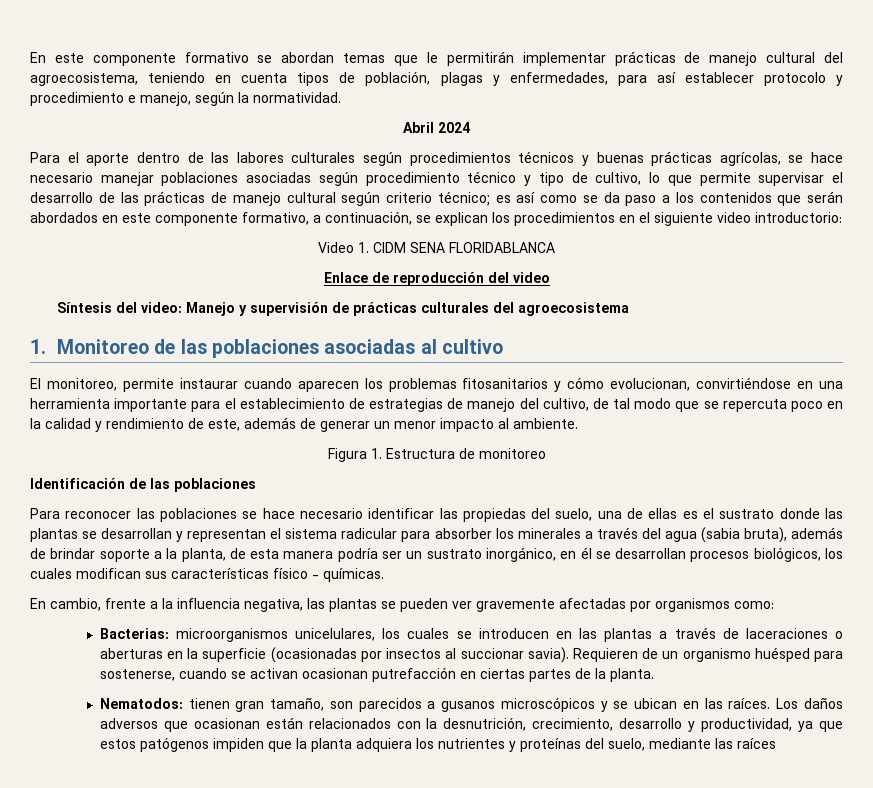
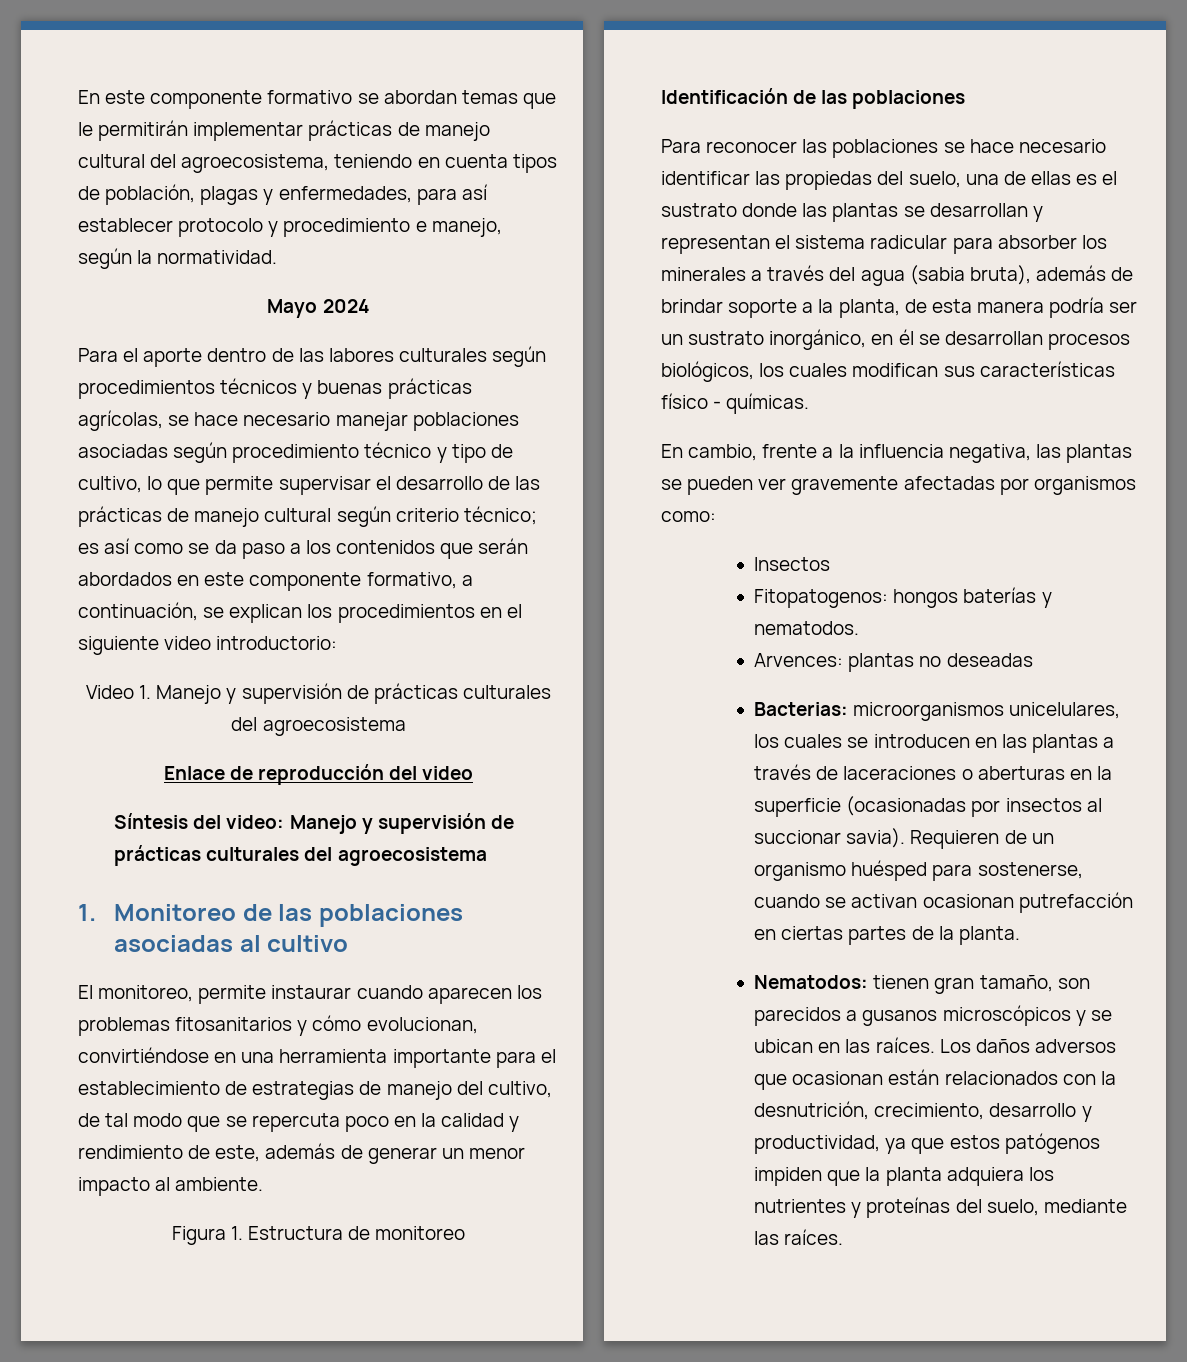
- Abril 2024
+ Mayo 2024
- Video 1. CIDM SENA FLORIDABLANCA
+ Video 1. Manejo y supervisión de prácticas culturales del agroecosistema
+ Insectos
+ Fitopatogenos: hongos baterías y nematodos.
+ Arvences: plantas no deseadas
- Los daños adversos que ocasionan están relacionados con la desnutrición, crecimiento, desarrollo y productividad, ya que estos patógenos impiden que la planta adquiera los nutrientes y proteínas del suelo, mediante las raíces
+ Los daños adversos que ocasionan están relacionados con la desnutrición, crecimiento, desarrollo y productividad, ya que estos patógenos impiden que la planta adquiera los nutrientes y proteínas del suelo, mediante las raíces.

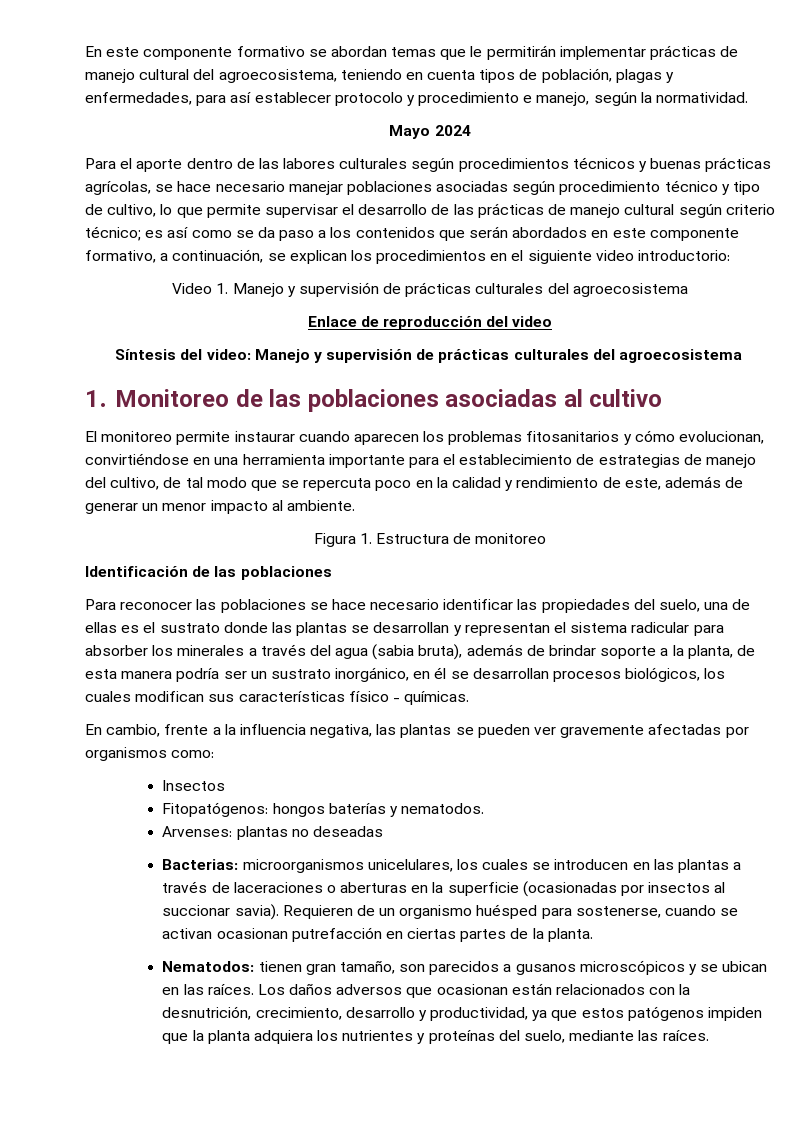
- El monitoreo, permite instaurar cuando aparecen los problemas fitosanitarios y cómo evolucionan, convirtiéndose en una herramienta importante para el establecimiento de estrategias de manejo del cultivo, de tal modo que se repercuta poco en la calidad y rendimiento de este, además de generar un menor impacto al ambiente.
+ El monitoreo permite instaurar cuando aparecen los problemas fitosanitarios y cómo evolucionan, convirtiéndose en una herramienta importante para el establecimiento de estrategias de manejo del cultivo, de tal modo que se repercuta poco en la calidad y rendimiento de este, además de generar un menor impacto al ambiente.
- Para reconocer las poblaciones se hace necesario identificar las propiedas del suelo, una de ellas es el sustrato donde las plantas se desarrollan y representan el sistema radicular para absorber los minerales a través del agua (sabia bruta), además de brindar soporte a la planta, de esta manera podría ser un sustrato inorgánico, en él se desarrollan procesos biológicos, los cuales modifican sus características físico - químicas.
+ Para reconocer las poblaciones se hace necesario identificar las propiedades del suelo, una de ellas es el sustrato donde las plantas se desarrollan y representan el sistema radicular para absorber los minerales a través del agua (sabia bruta), además de brindar soporte a la planta, de esta manera podría ser un sustrato inorgánico, en él se desarrollan procesos biológicos, los cuales modifican sus características físico - químicas.
- Fitopatogenos: hongos baterías y nematodos.
+ Fitopatógenos: hongos baterías y nematodos.
- Arvences: plantas no deseadas
+ Arvenses: plantas no deseadas

